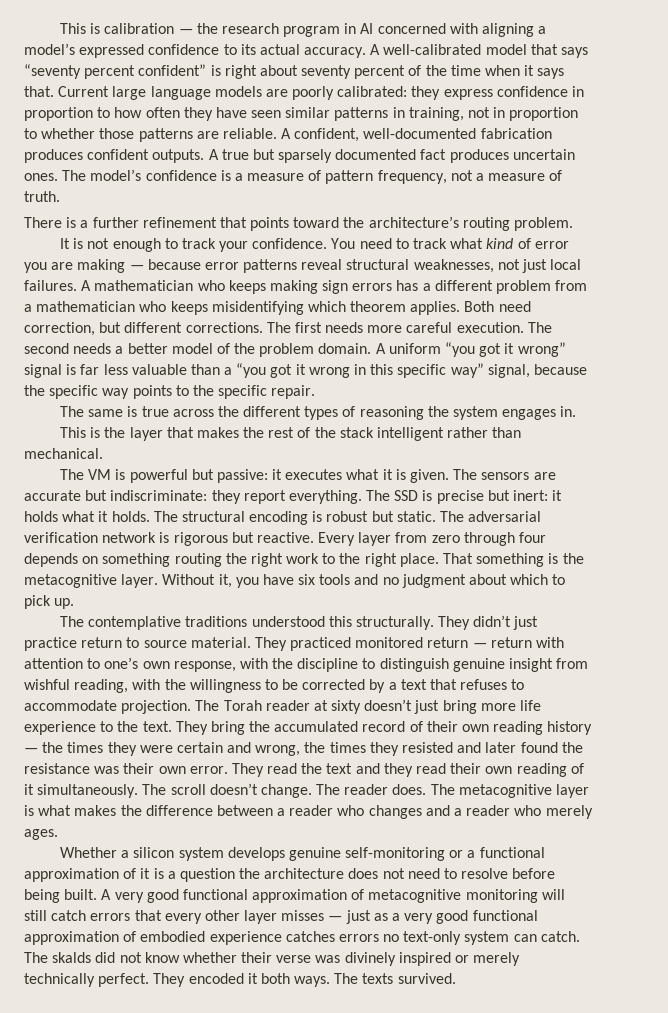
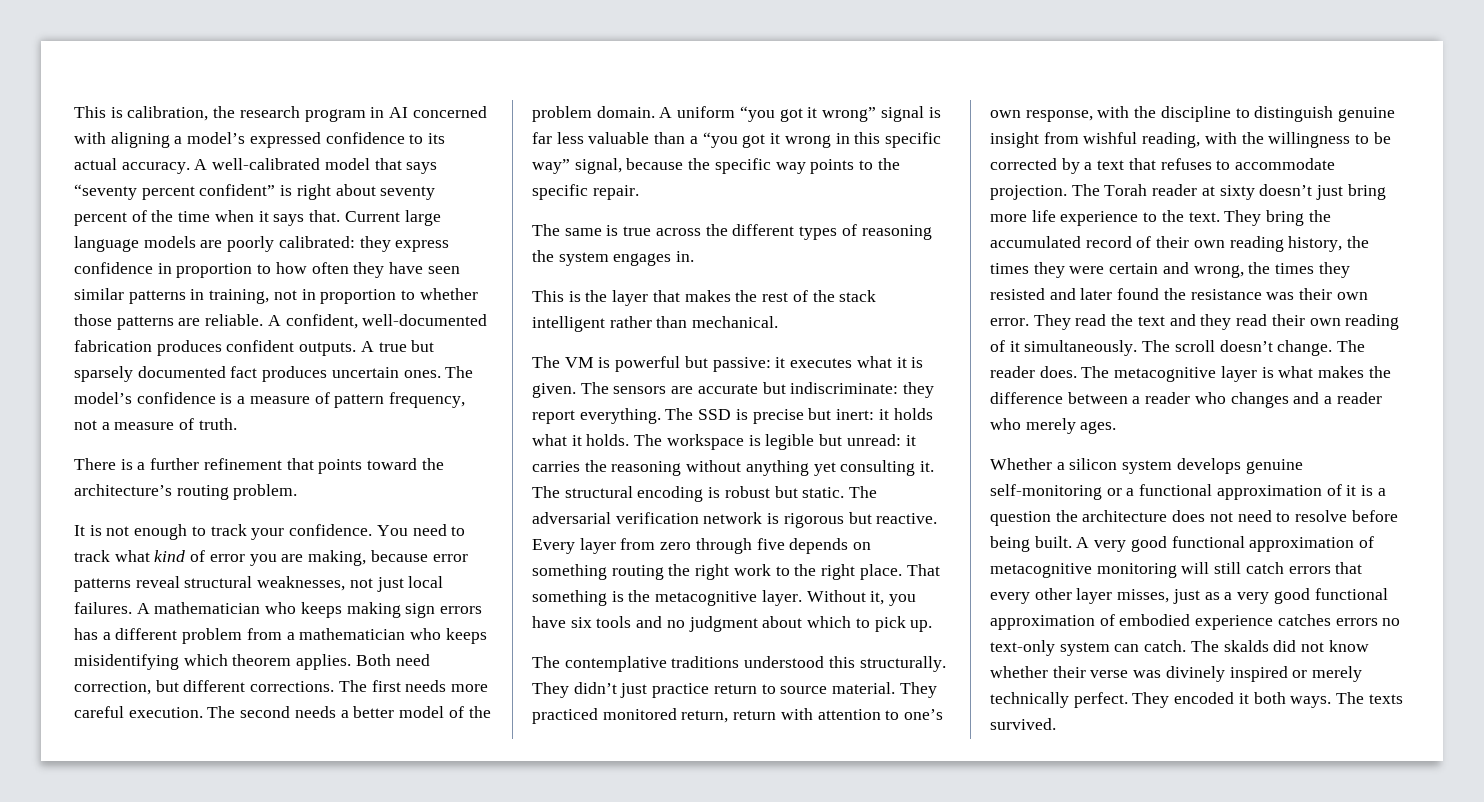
- This is calibration — the research program in AI concerned with aligning a model’s expressed confidence to its actual accuracy.
+ This is calibration, the research program in AI concerned with aligning a model’s expressed confidence to its actual accuracy.
- You need to track what kind of error you are making — because error patterns reveal structural weaknesses, not just local failures.
+ You need to track what kind of error you are making, because error patterns reveal structural weaknesses, not just local failures.
- The structural encoding is robust but static.
+ The workspace is legible but unread: it carries the reasoning without anything yet consulting it. The structural encoding is robust but static.
- Every layer from zero through four depends on something routing the right work to the right place.
+ Every layer from zero through five depends on something routing the right work to the right place.
- They practiced monitored return — return with attention to one’s own response, with the discipline to distinguish genuine insight from wishful reading, with the willingness to be corrected by a text that refuses to accommodate projection.
+ They practiced monitored return, return with attention to one’s own response, with the discipline to distinguish genuine insight from wishful reading, with the willingness to be corrected by a text that refuses to accommodate projection.
- They bring the accumulated record of their own reading history — the times they were certain and wrong, the times they resisted and later found the resistance was their own error.
+ They bring the accumulated record of their own reading history, the times they were certain and wrong, the times they resisted and later found the resistance was their own error.
- A very good functional approximation of metacognitive monitoring will still catch errors that every other layer misses — just as a very good functional approximation of embodied experience catches errors no text-only system can catch.
+ A very good functional approximation of metacognitive monitoring will still catch errors that every other layer misses, just as a very good functional approximation of embodied experience catches errors no text-only system can catch.

